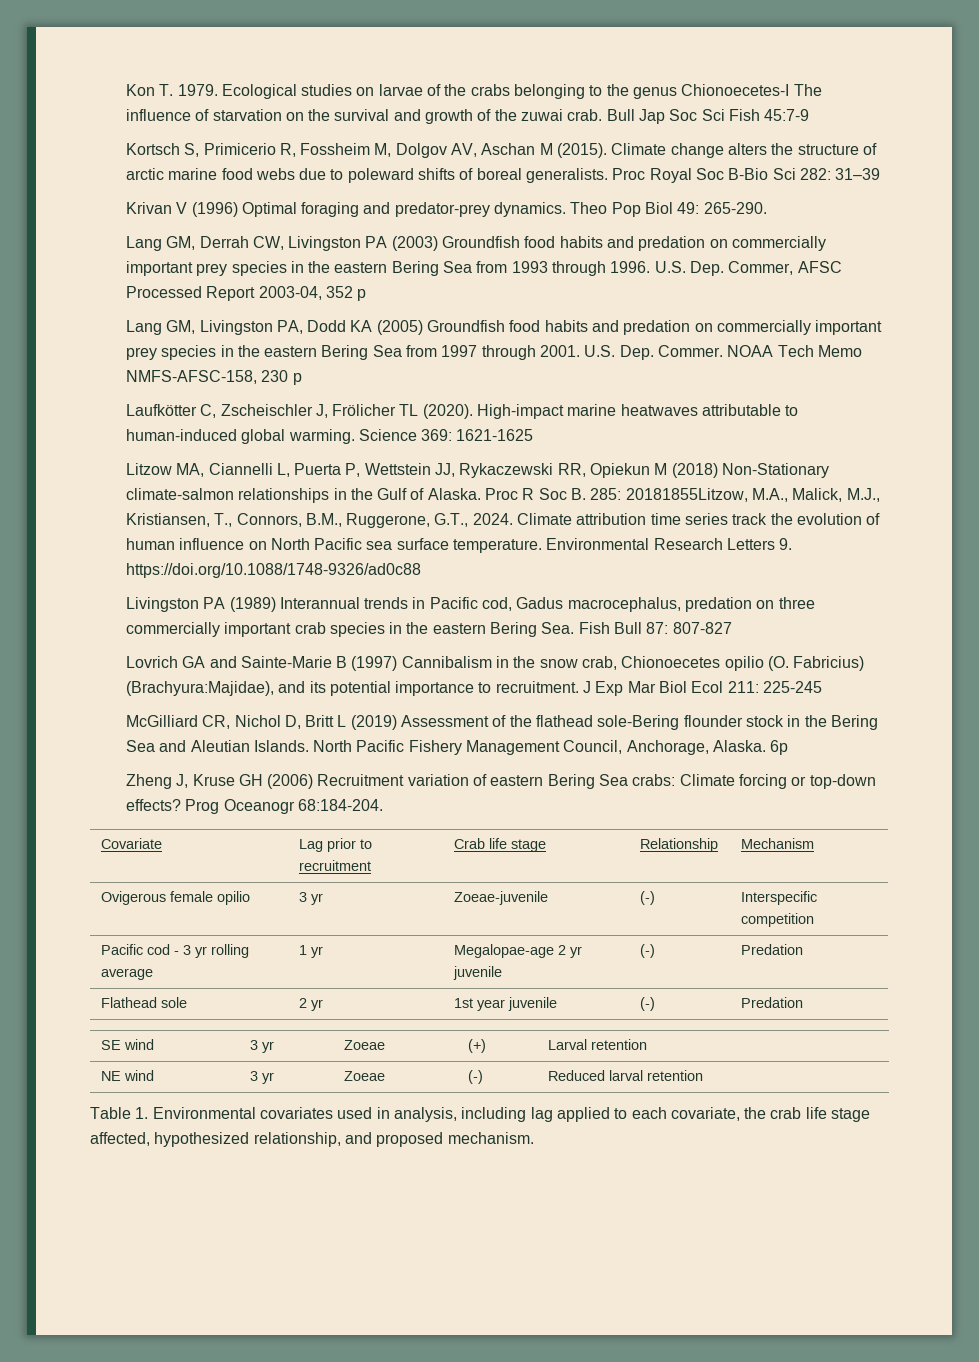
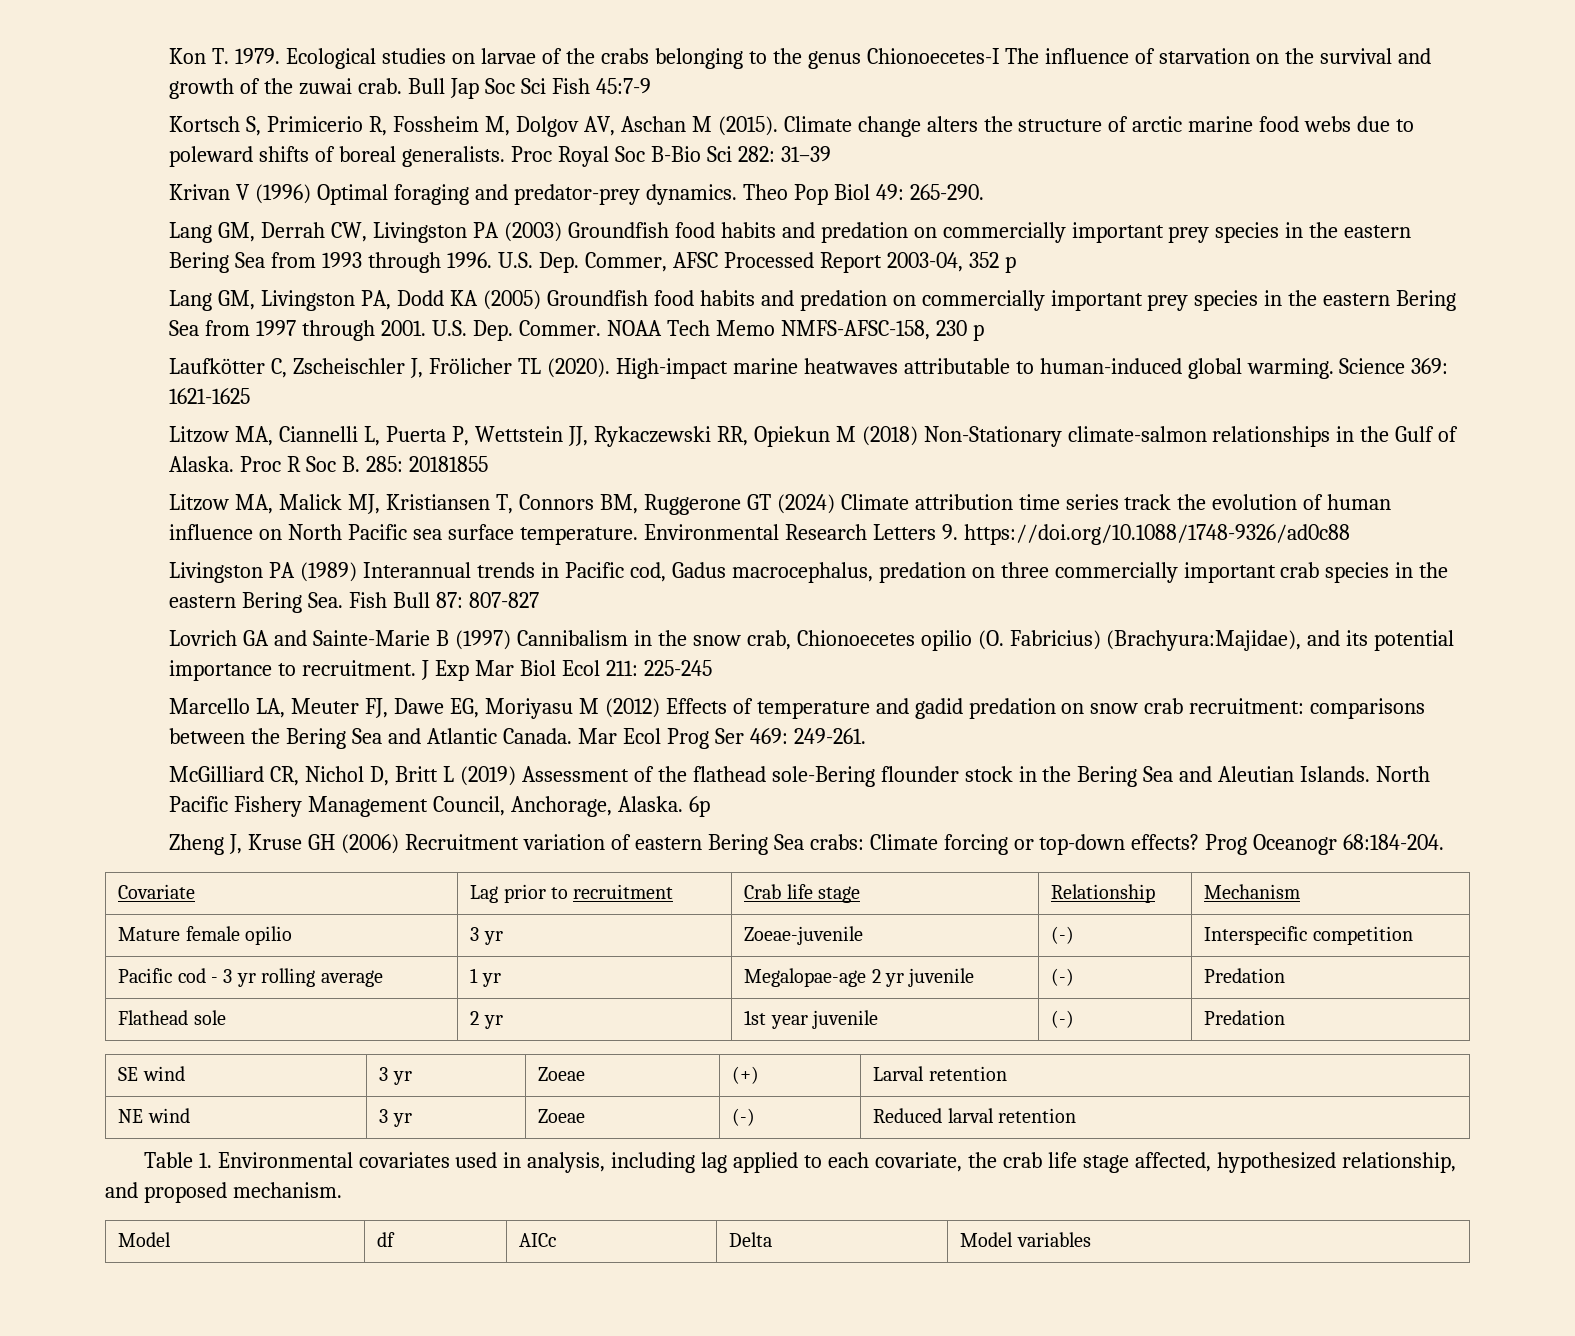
- Proc R Soc B. 285: 20181855Litzow, M.A., Malick, M.J., Kristiansen, T., Connors, B.M., Ruggerone, G.T., 2024. Climate attribution time series track the evolution of human influence on North Pacific sea surface temperature.
+ Proc R Soc B. 285: 20181855
+ Litzow MA, Malick MJ, Kristiansen T, Connors BM, Ruggerone GT (2024) Climate attribution time series track the evolution of human influence on North Pacific sea surface temperature.
+ Marcello LA, Meuter FJ, Dawe EG, Moriyasu M (2012) Effects of temperature and gadid predation on snow crab recruitment: comparisons between the Bering Sea and Atlantic Canada. Mar Ecol Prog Ser 469: 249-261.
- Ovigerous female opilio | 3 yr | Zoeae-juvenile | (-) | Interspecific competition
+ Mature female opilio | 3 yr | Zoeae-juvenile | (-) | Interspecific competition
+ Model | df | AICc | Delta | Model variables

